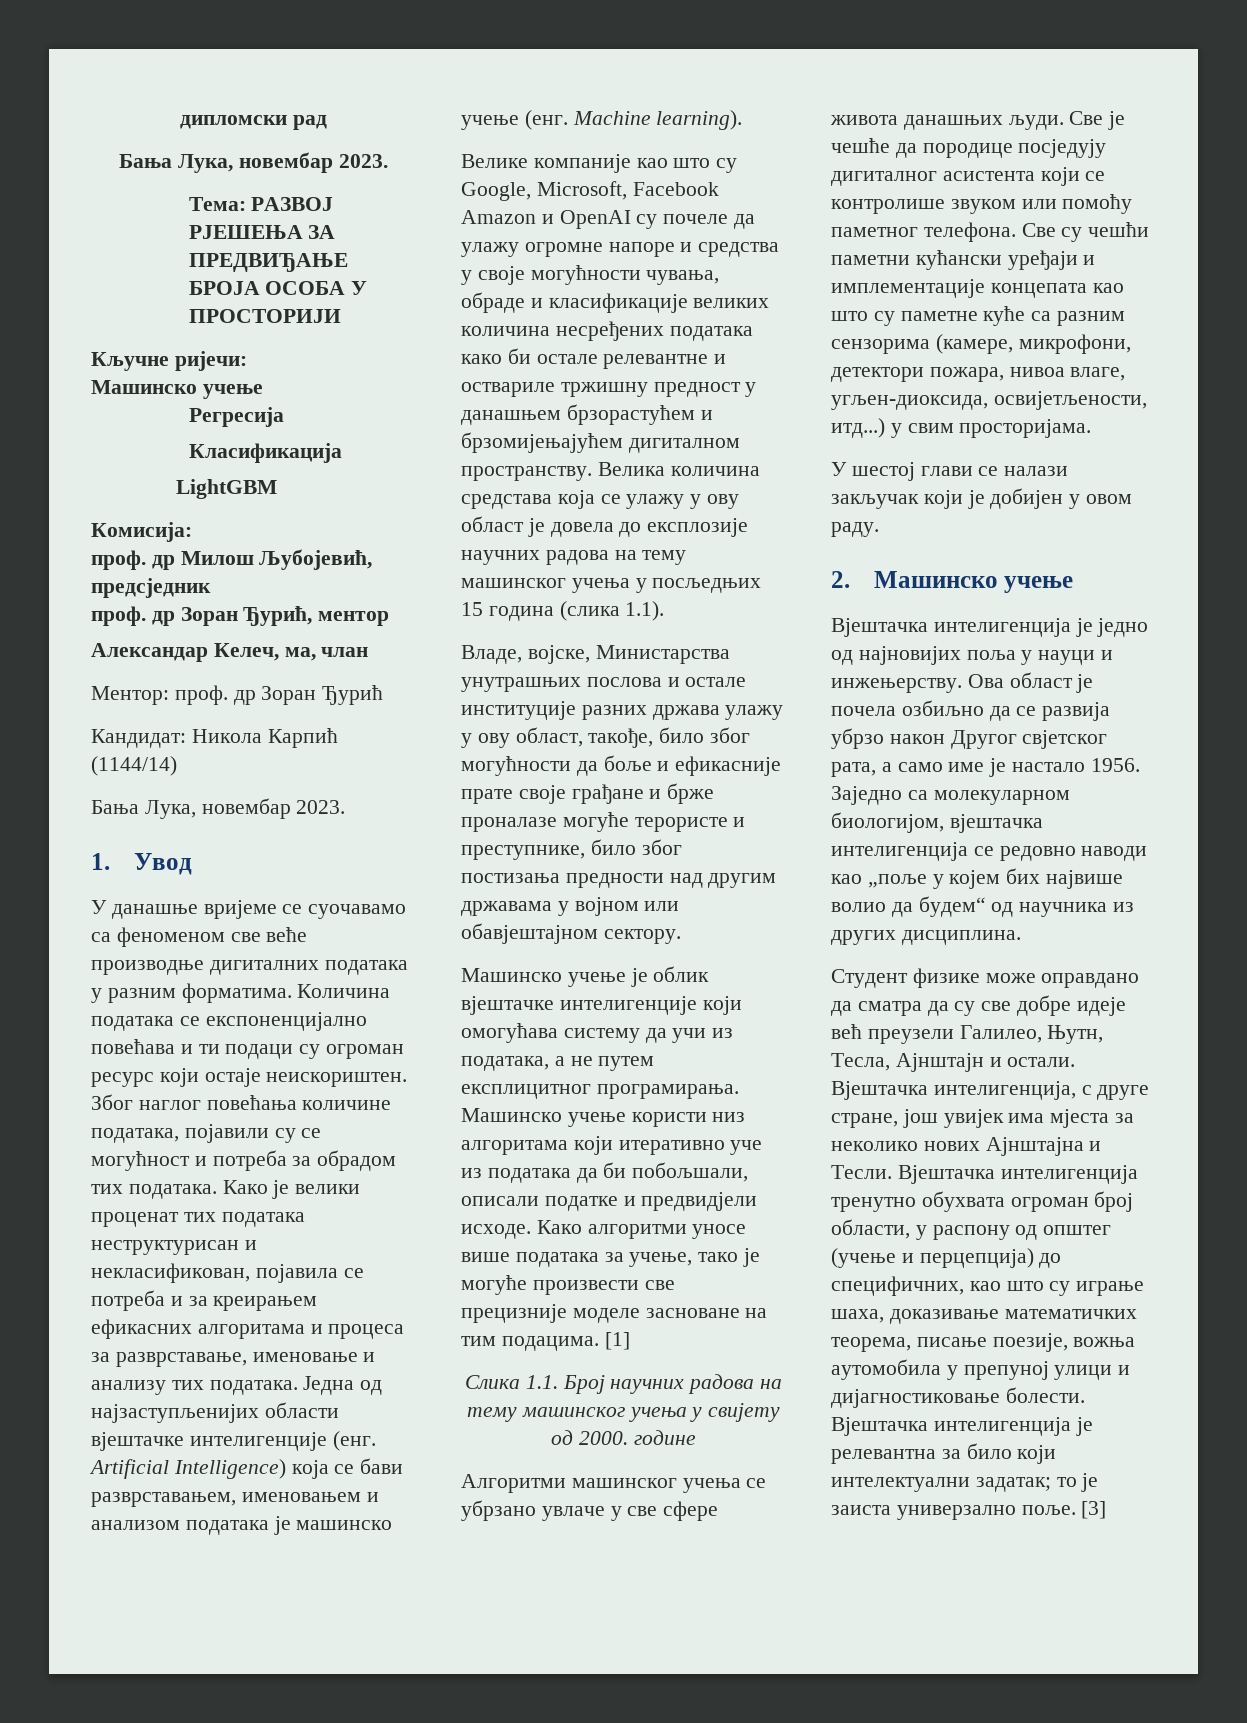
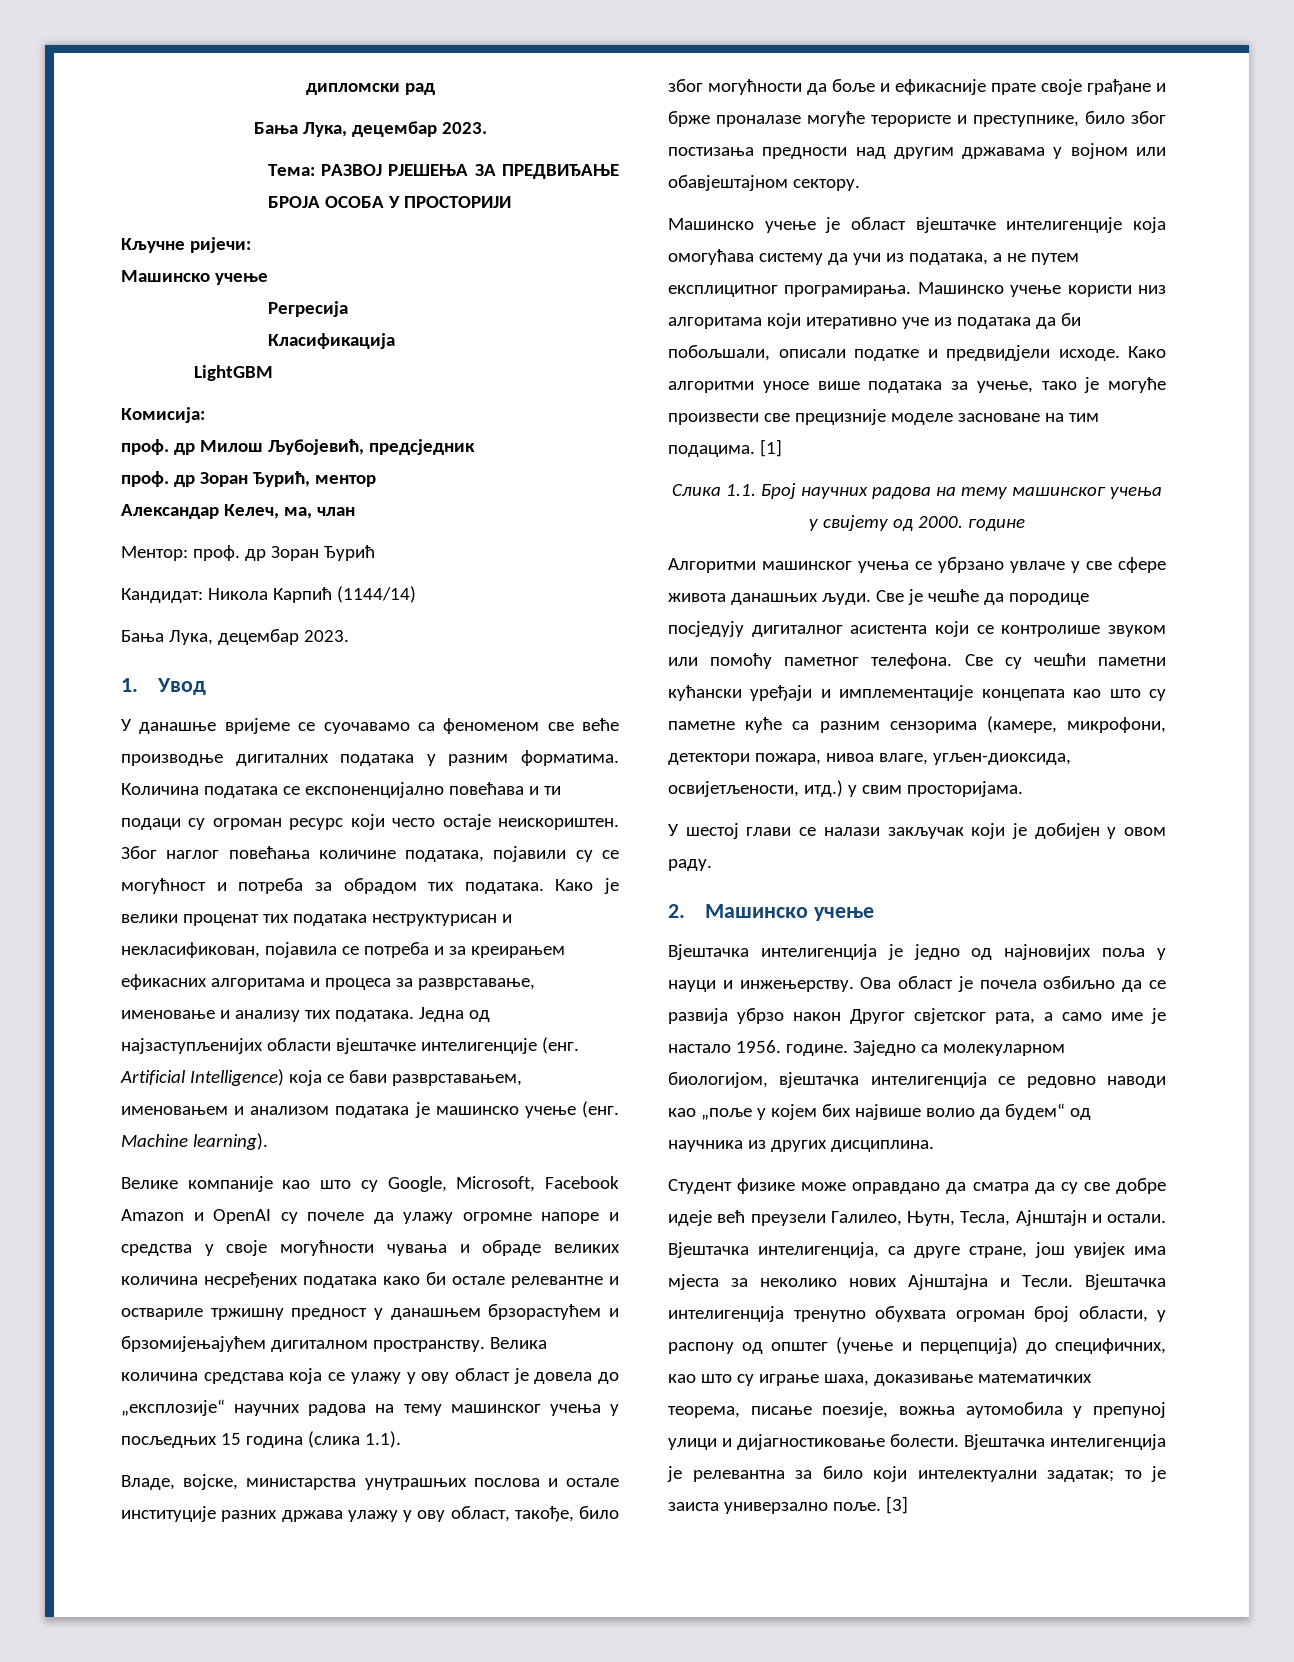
  дипломски рад
- Бања Лука, новембар 2023.
+ Бања Лука, децембар 2023.
  Кандидат: Никола Карпић (1144/14)
- Бања Лука, новембар 2023.
+ Бања Лука, децембар 2023.
- Количина података се експоненцијално повећава и ти подаци су огроман ресурс који остаје неискориштен.
+ Количина података се експоненцијално повећава и ти подаци су огроман ресурс који често остаје неискориштен.
- Велике компаније као што су Google, Microsoft, Facebook Amazon и OpenAI су почеле да улажу огромне напоре и средства у своје могућности чувања, обраде и класификације великих количина несређених података како би остале релевантне и оствариле тржишну предност у данашњем брзорастућем и брзомијењајућем дигиталном пространству.
+ Велике компаније као што су Google, Microsoft, Facebook Amazon и OpenAI су почеле да улажу огромне напоре и средства у своје могућности чувања и обраде великих количина несређених података како би остале релевантне и оствариле тржишну предност у данашњем брзорастућем и брзомијењајућем дигиталном пространству.
- Велика количина средстава која се улажу у ову област је довела до експлозије научних радова на тему машинског учења у посљедњих 15 година (слика 1.1).
+ Велика количина средстава која се улажу у ову област је довела до „експлозије“ научних радова на тему машинског учења у посљедњих 15 година (слика 1.1).
- Владе, војске, Министарства унутрашњих послова и остале институције разних држава улажу у ову област, такође, било због могућности да боље и ефикасније прате своје грађане и брже проналазе могуће терористе и преступнике, било због постизања предности над другим државама у војном или обавјештајном сектору.
+ Владе, војске, министарства унутрашњих послова и остале институције разних држава улажу у ову област, такође, било због могућности да боље и ефикасније прате своје грађане и брже проналазе могуће терористе и преступнике, било због постизања предности над другим државама у војном или обавјештајном сектору.
- Машинско учење је облик вјештачке интелигенције који омогућава систему да учи из података, а не путем експлицитног програмирања.
+ Машинско учење је област вјештачке интелигенције која омогућава систему да учи из података, а не путем експлицитног програмирања.
- Све су чешћи паметни кућански уређаји и имплементације концепата као што су паметне куће са разним сензорима (камере, микрофони, детектори пожара, нивоа влаге, угљен-диоксида, освијетљености, итд...) у свим просторијама.
+ Све су чешћи паметни кућански уређаји и имплементације концепата као што су паметне куће са разним сензорима (камере, микрофони, детектори пожара, нивоа влаге, угљен-диоксида, освијетљености, итд.) у свим просторијама.
- Ова област је почела озбиљно да се развија убрзо након Другог свјетског рата, а само име је настало 1956.
+ Ова област је почела озбиљно да се развија убрзо након Другог свјетског рата, а само име је настало 1956. године.
- Вјештачка интелигенција, с друге стране, још увијек има мјеста за неколико нових Ајнштајна и Тесли.
+ Вјештачка интелигенција, са друге стране, још увијек има мјеста за неколико нових Ајнштајна и Тесли.

